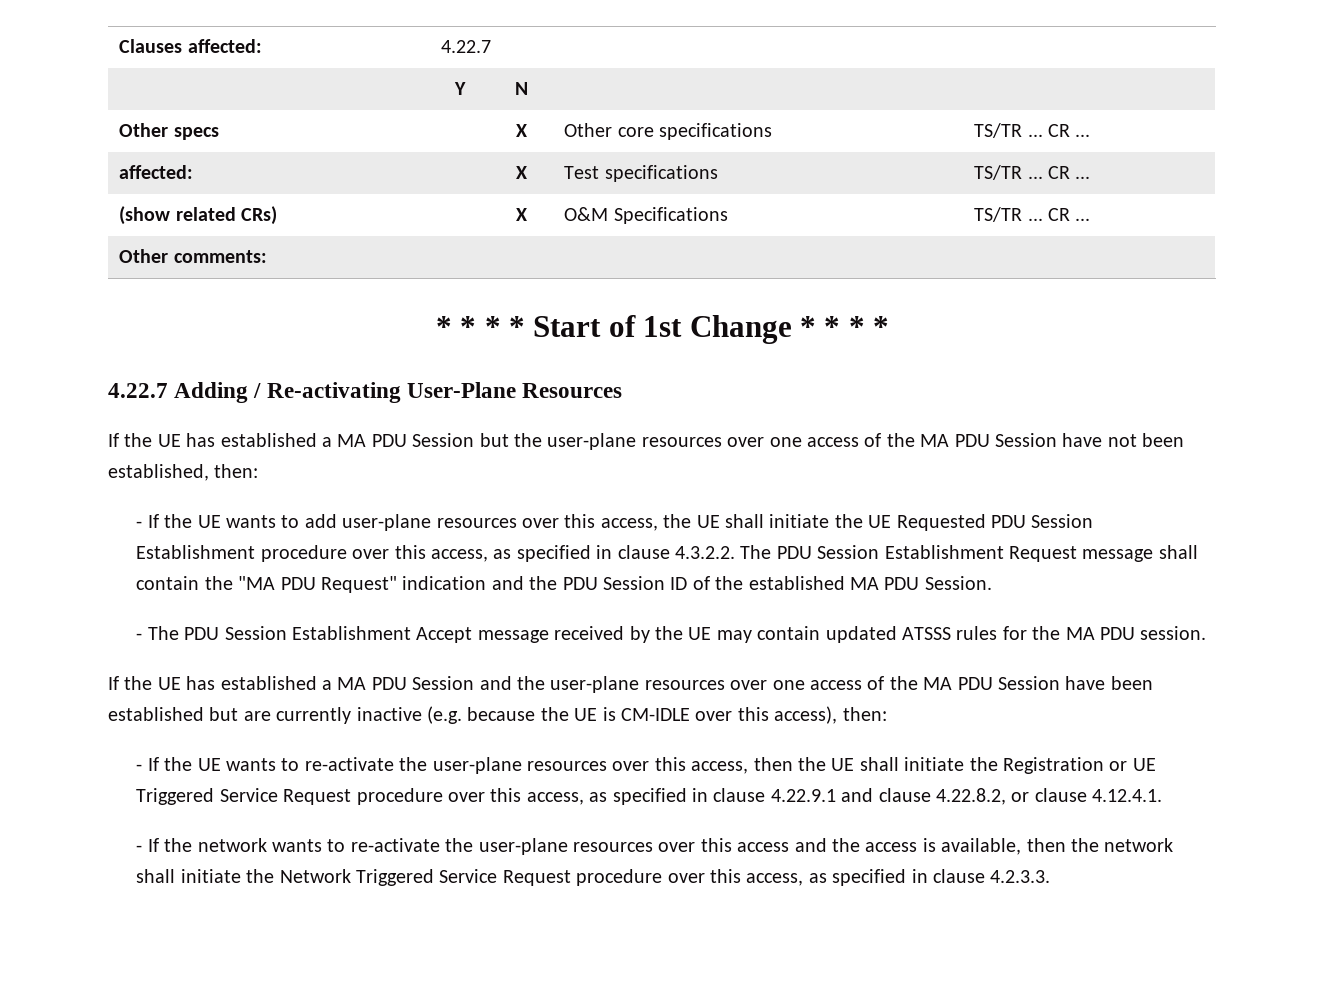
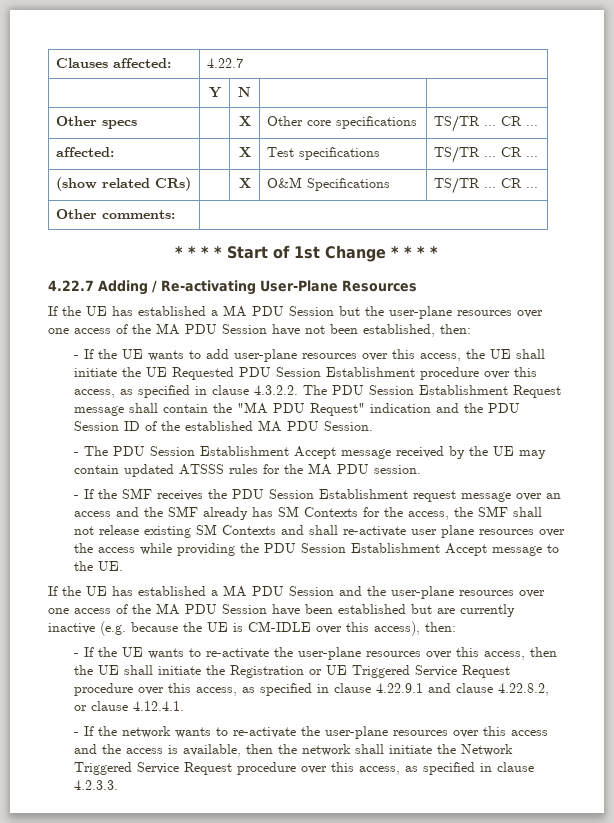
+ - If the SMF receives the PDU Session Establishment request message over an access and the SMF already has SM Contexts for the access, the SMF shall not release existing SM Contexts and shall re-activate user plane resources over the access while providing the PDU Session Establishment Accept message to the UE.

